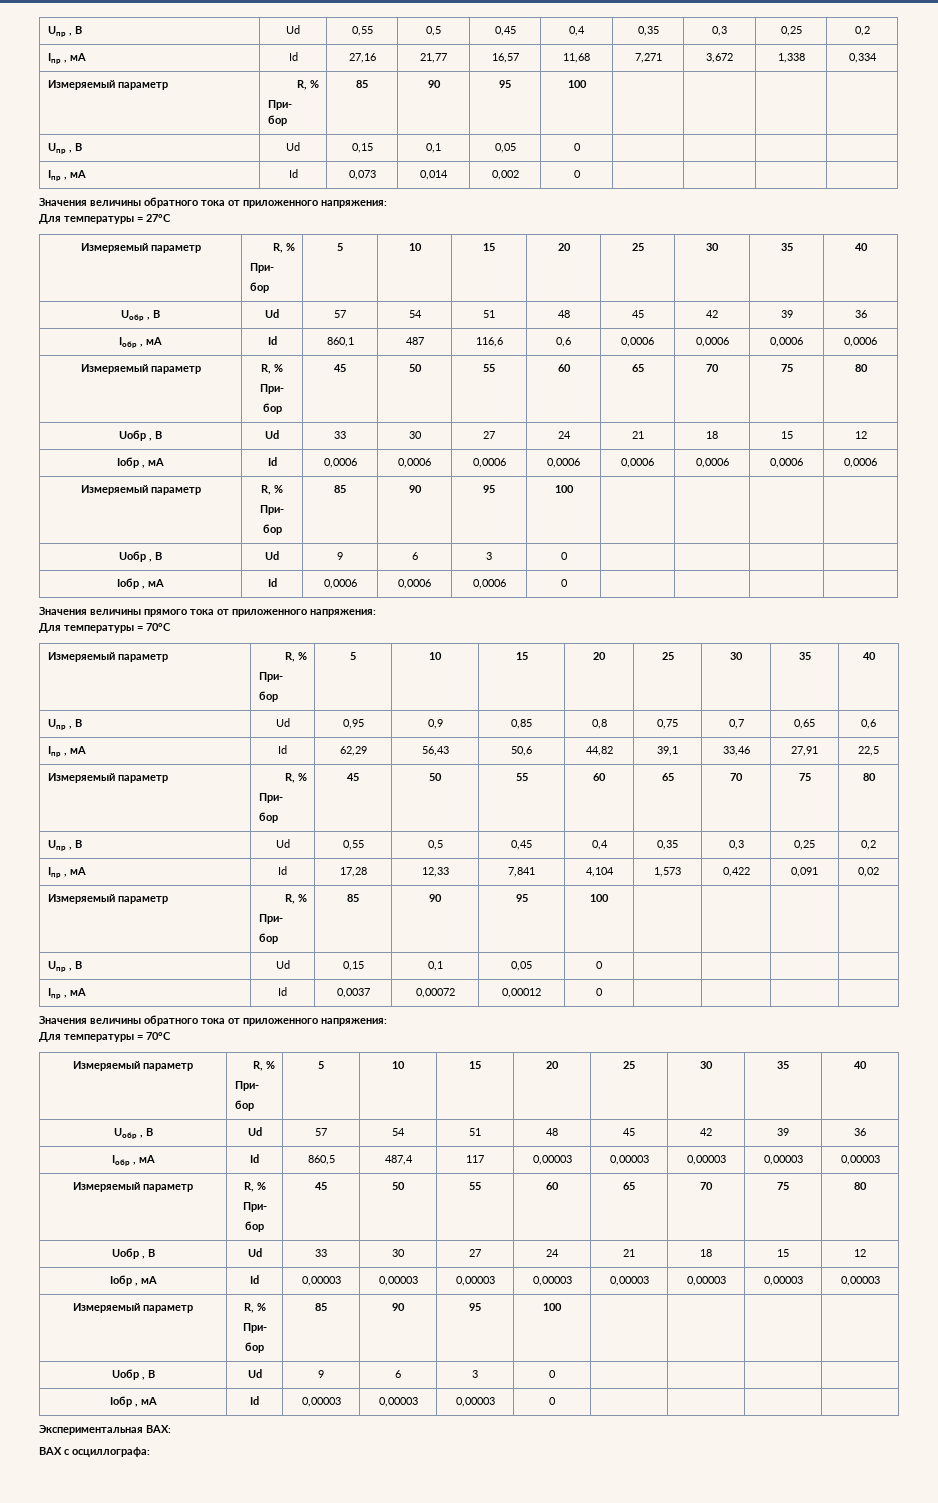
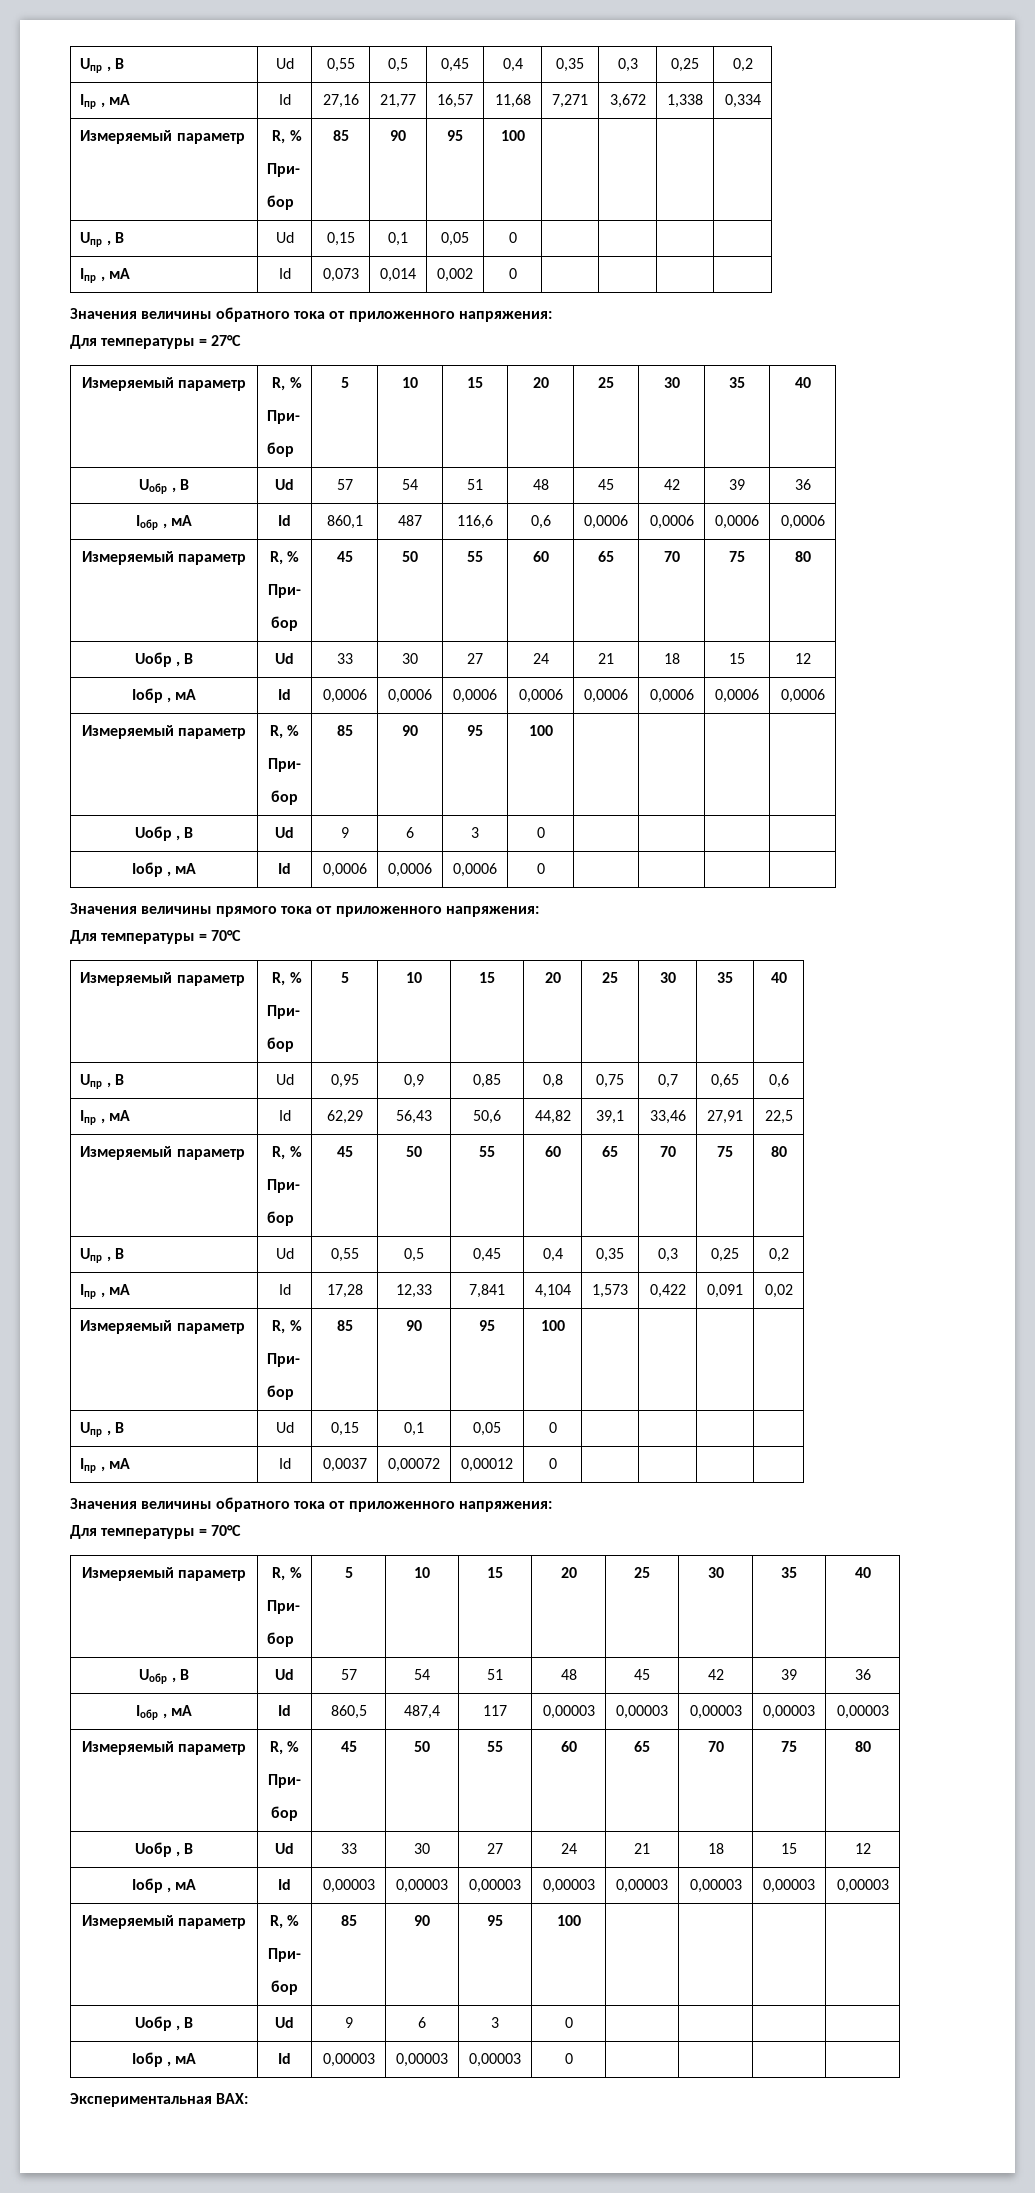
- ВАХ с осциллографа:

